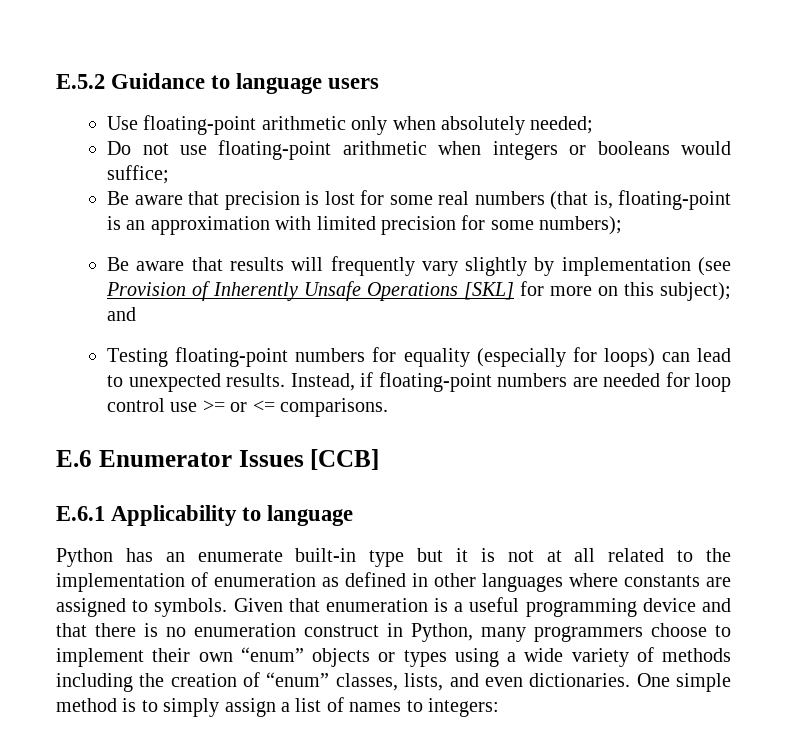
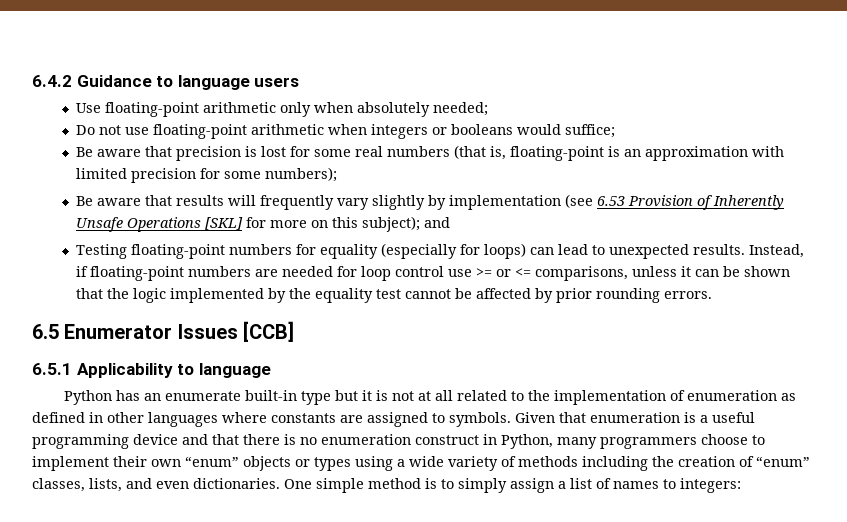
- E.5.2 Guidance to language users
+ 6.4.2 Guidance to language users
- Be aware that results will frequently vary slightly by implementation (see Provision of Inherently Unsafe Operations [SKL] for more on this subject); and
+ Be aware that results will frequently vary slightly by implementation (see 6.53 Provision of Inherently Unsafe Operations [SKL] for more on this subject); and
- Instead, if floating-point numbers are needed for loop control use >= or <= comparisons.
- E.6 Enumerator Issues [CCB]
+ Instead, if floating-point numbers are needed for loop control use >= or <= comparisons, unless it can be shown that the logic implemented by the equality test cannot be affected by prior rounding errors.
+ 6.5 Enumerator Issues [CCB]
- E.6.1 Applicability to language
+ 6.5.1 Applicability to language

